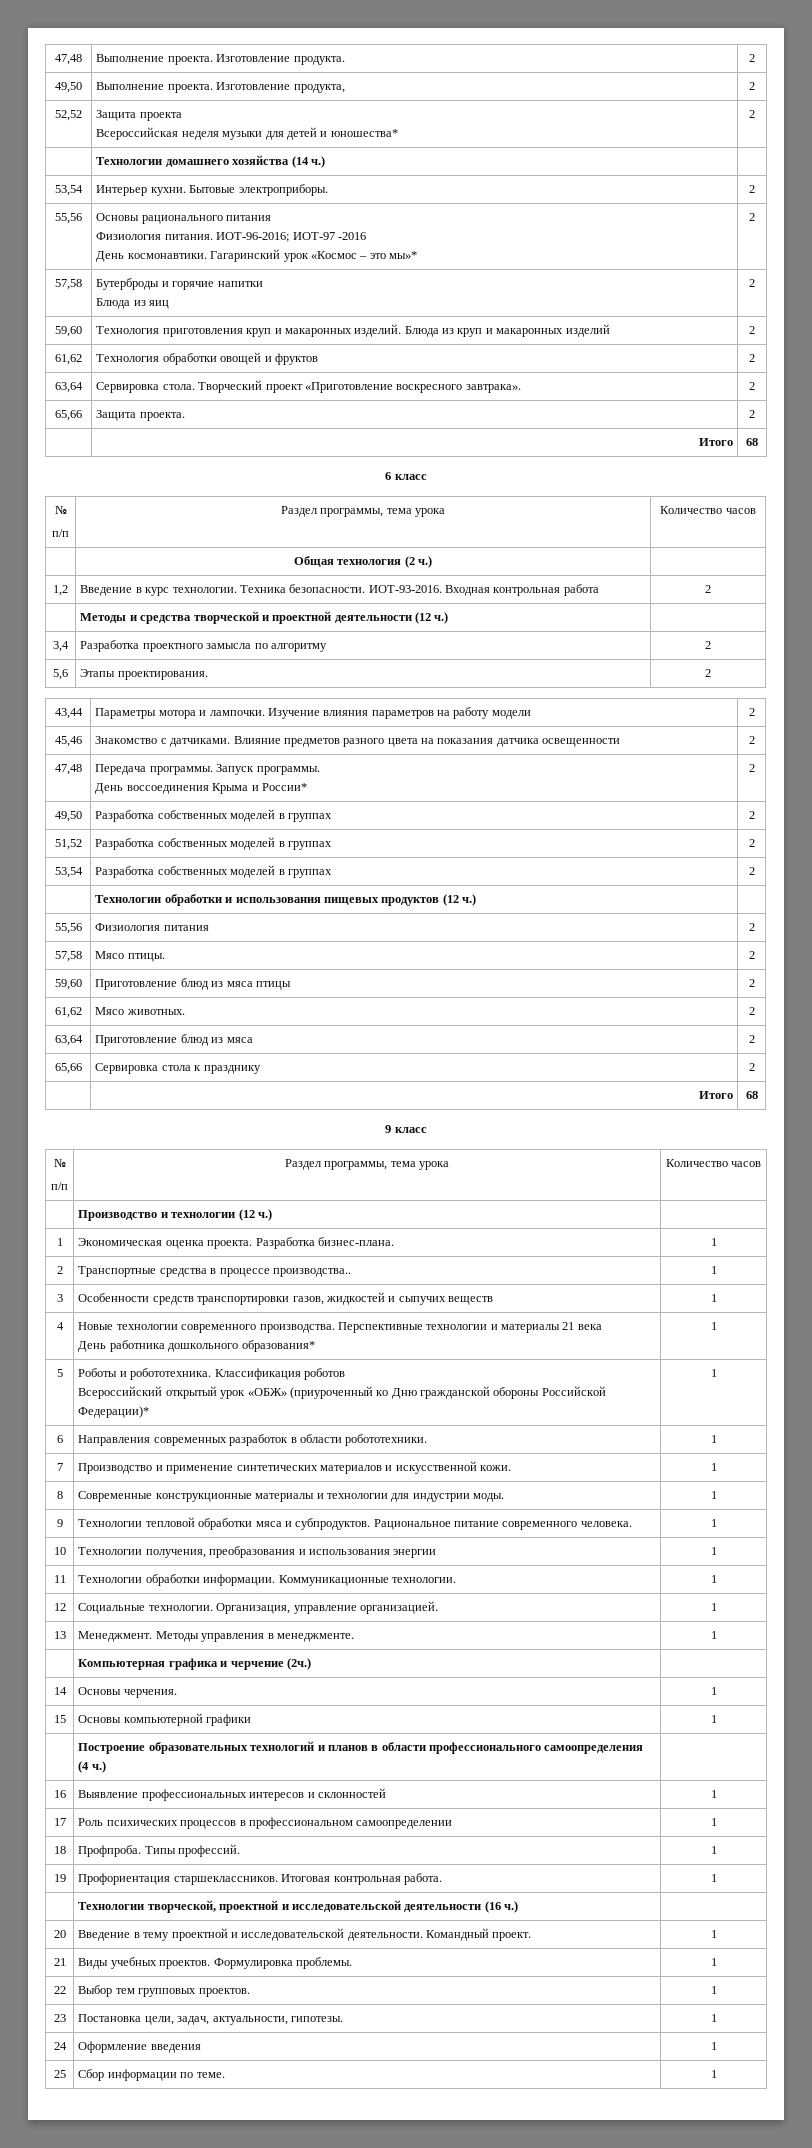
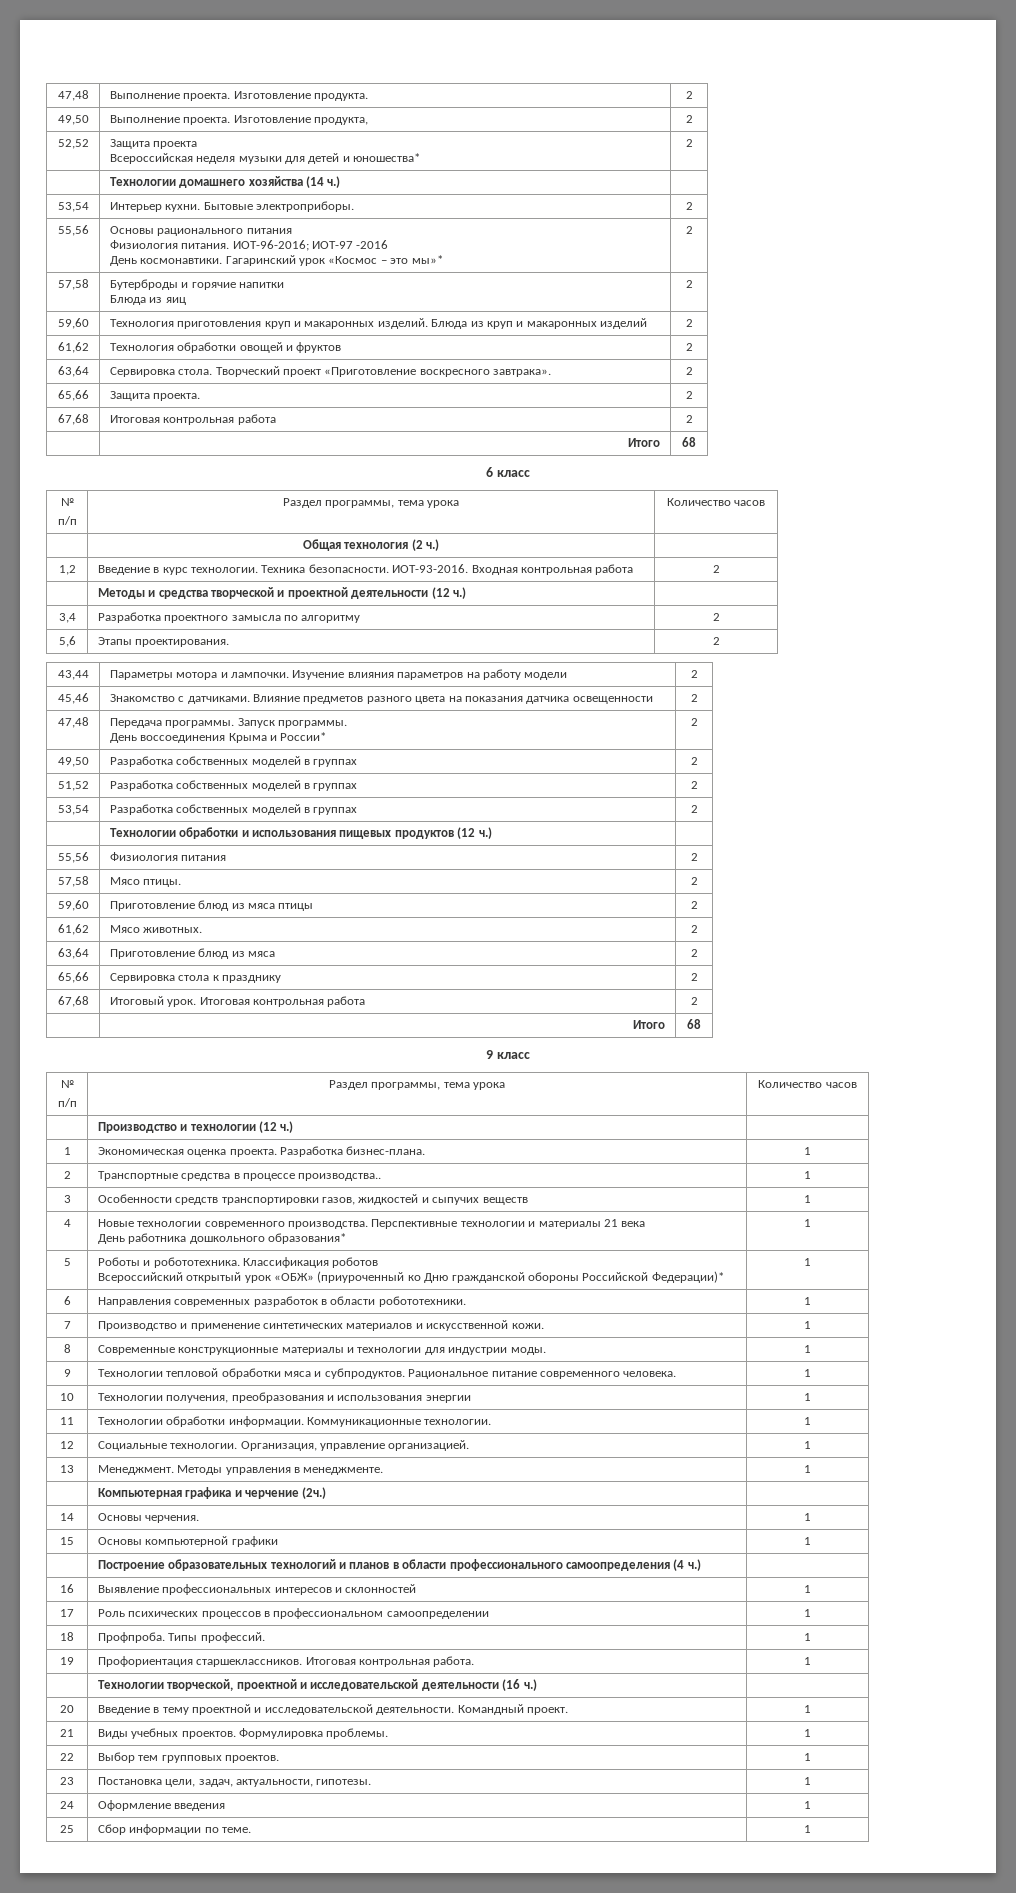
+ 67,68 | Итоговая контрольная работа | 2
+ 67,68 | Итоговый урок. Итоговая контрольная работа | 2

